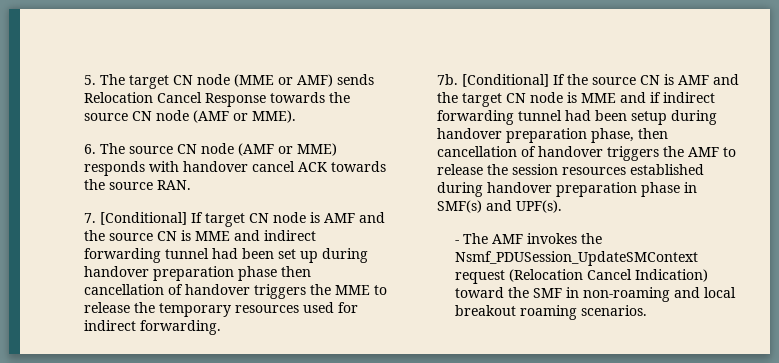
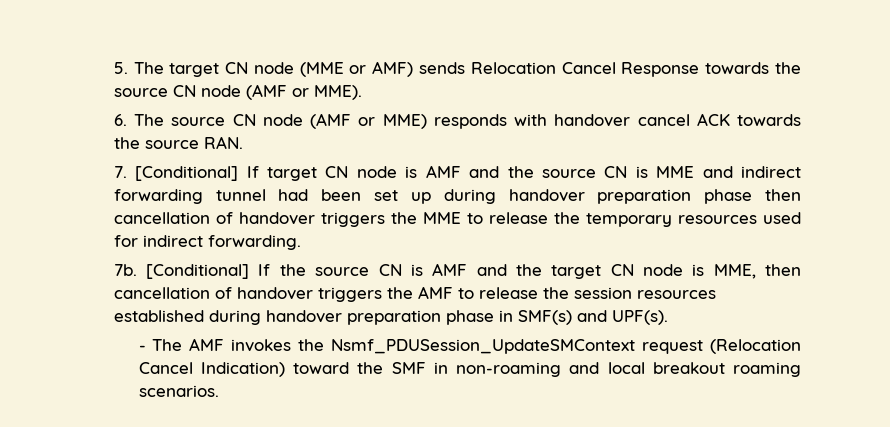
- [Conditional] If the source CN is AMF and the target CN node is MME and if indirect forwarding tunnel had been setup during handover preparation phase, then cancellation of handover triggers the AMF to release the session resources established during handover preparation phase in SMF(s) and UPF(s).
+ [Conditional] If the source CN is AMF and the target CN node is MME, then cancellation of handover triggers the AMF to release the session resources established during handover preparation phase in SMF(s) and UPF(s).

